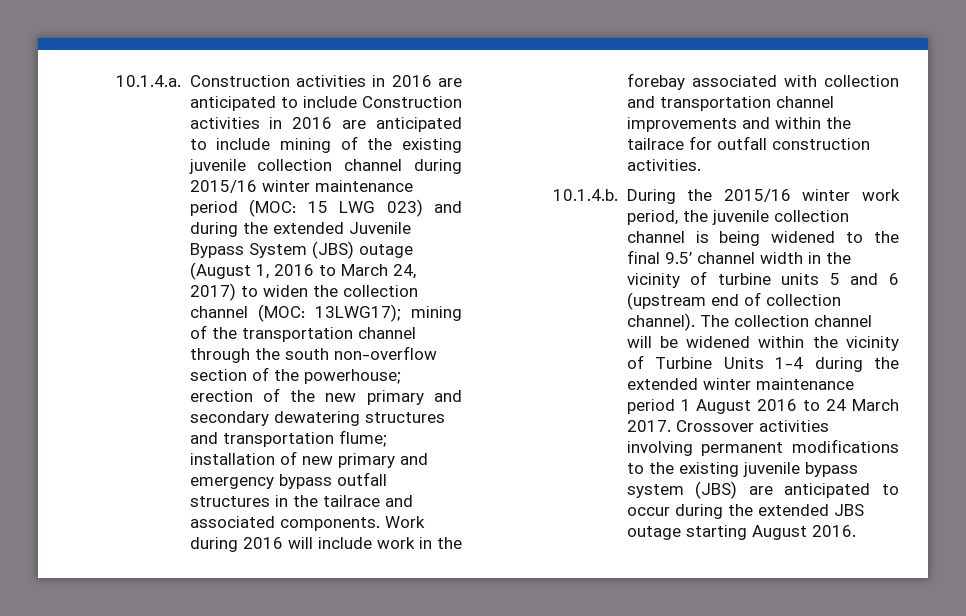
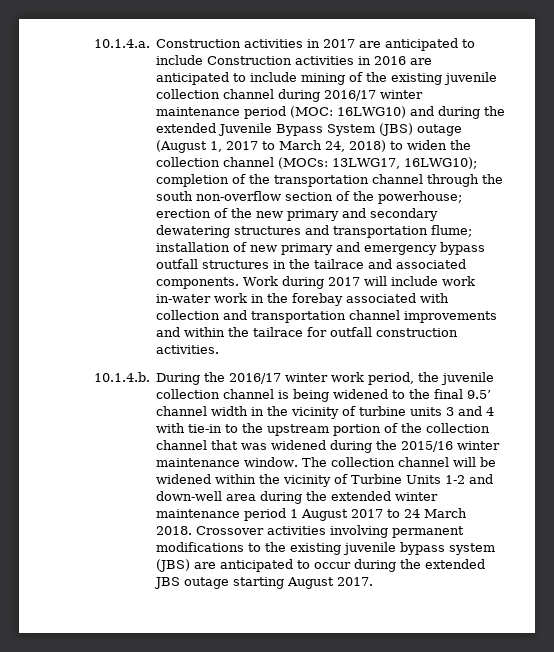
- 10.1.4.a. Construction activities in 2016 are anticipated to include Construction activities in 2016 are anticipated to include mining of the existing juvenile collection channel during 2015/16 winter maintenance period (MOC:
+ 10.1.4.a. Construction activities in 2017 are anticipated to include Construction activities in 2016 are anticipated to include mining of the existing juvenile collection channel during 2016/17 winter maintenance period (MOC:
- 15 LWG 023) and during the extended Juvenile Bypass System (JBS) outage (August 1, 2016 to March 24, 2017) to widen the collection channel (MOC: 13LWG17); mining of the transportation channel through the south non-overflow section of the powerhouse;
+ 16LWG10) and during the extended Juvenile Bypass System (JBS) outage (August 1, 2017 to March 24, 2018) to widen the collection channel (MOCs: 13LWG17, 16LWG10); completion of the transportation channel through the south non-overflow section of the powerhouse;
- Work during 2016 will include work in the forebay associated with collection and transportation channel improvements and within the tailrace for outfall construction activities.
+ Work during 2017 will include work in-water work in the forebay associated with collection and transportation channel improvements and within the tailrace for outfall construction activities.
- 10.1.4.b. During the 2015/16 winter work period, the juvenile collection channel is being widened to the final 9.5’ channel width in the vicinity of turbine units 5 and 6 (upstream end of collection channel).
+ 10.1.4.b. During the 2016/17 winter work period, the juvenile collection channel is being widened to the final 9.5’ channel width in the vicinity of turbine units 3 and 4 with tie-in to the upstream portion of the collection channel that was widened during the 2015/16 winter maintenance window.
- The collection channel will be widened within the vicinity of Turbine Units 1-4 during the extended winter maintenance period 1 August 2016 to 24 March 2017.
+ The collection channel will be widened within the vicinity of Turbine Units 1-2 and down-well area during the extended winter maintenance period 1 August 2017 to 24 March 2018.
- Crossover activities involving permanent modifications to the existing juvenile bypass system (JBS) are anticipated to occur during the extended JBS outage starting August 2016.
+ Crossover activities involving permanent modifications to the existing juvenile bypass system (JBS) are anticipated to occur during the extended JBS outage starting August 2017.

